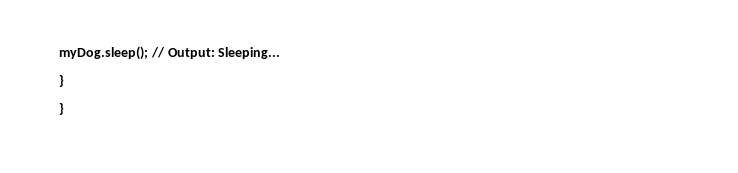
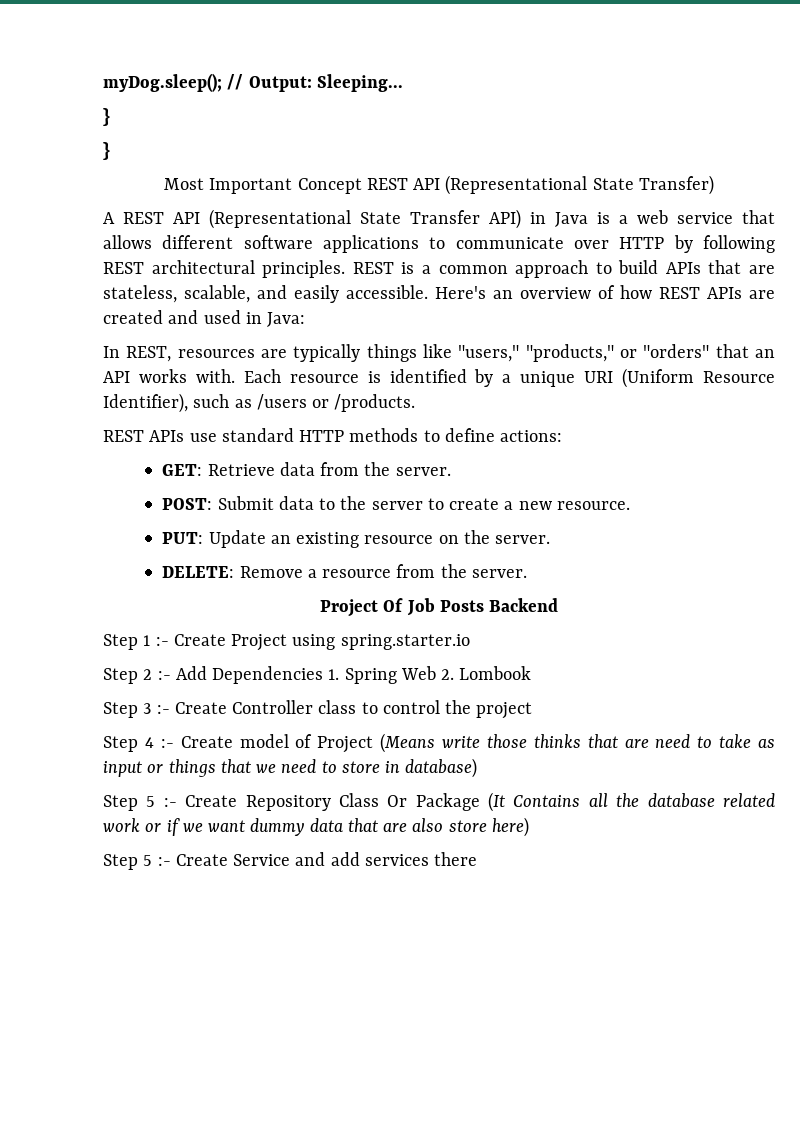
+ Most Important Concept REST API (Representational State Transfer)
+ A REST API (Representational State Transfer API) in Java is a web service that allows different software applications to communicate over HTTP by following REST architectural principles. REST is a common approach to build APIs that are stateless, scalable, and easily accessible. Here's an overview of how REST APIs are created and used in Java:
+ In REST, resources are typically things like "users," "products," or "orders" that an API works with. Each resource is identified by a unique URI (Uniform Resource Identifier), such as /users or /products.
+ REST APIs use standard HTTP methods to define actions:
+ GET: Retrieve data from the server.
+ POST: Submit data to the server to create a new resource.
+ PUT: Update an existing resource on the server.
+ DELETE: Remove a resource from the server.
+ Project Of Job Posts Backend
+ Step 1 :- Create Project using spring.starter.io
+ Step 2 :- Add Dependencies 1. Spring Web 2. Lombook
+ Step 3 :- Create Controller class to control the project
+ Step 4 :- Create model of Project (Means write those thinks that are need to take as input or things that we need to store in database)
+ Step 5 :- Create Repository Class Or Package (It Contains all the database related work or if we want dummy data that are also store here)
+ Step 5 :- Create Service and add services there

